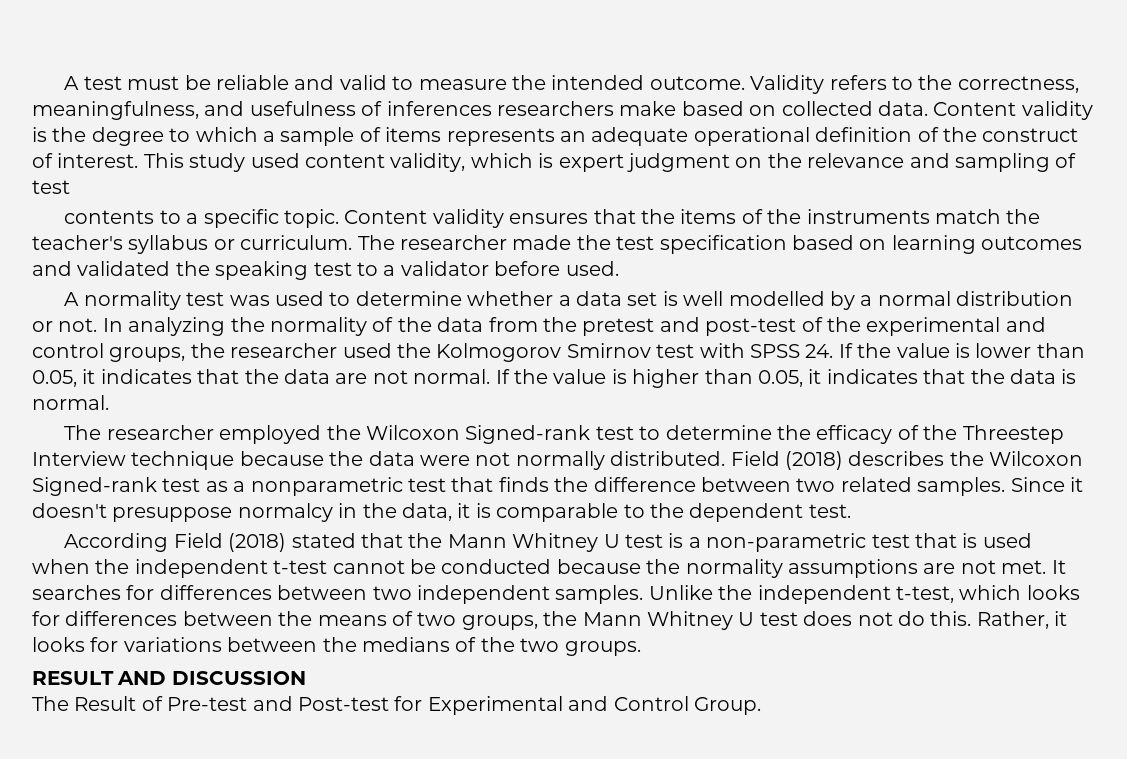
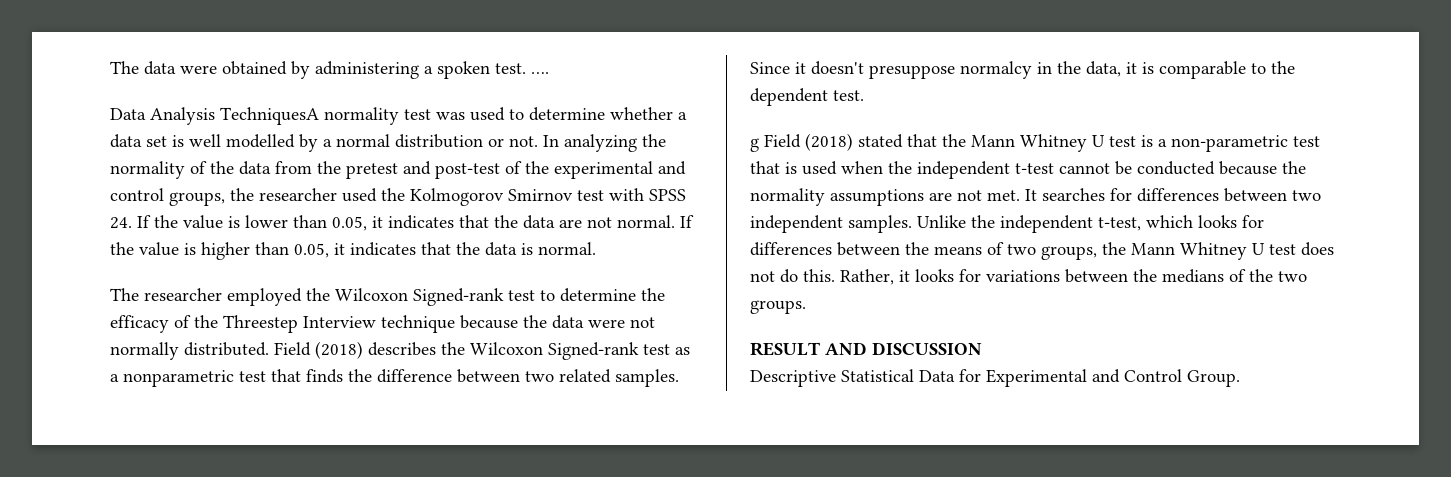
- A test must be reliable and valid to measure the intended outcome. Validity refers to the correctness, meaningfulness, and usefulness of inferences researchers make based on collected data. Content validity is the degree to which a sample of items represents an adequate operational definition of the construct of interest. This study used content validity, which is expert judgment on the relevance and sampling of test
- contents to a specific topic. Content validity ensures that the items of the instruments match the teacher's syllabus or curriculum. The researcher made the test specification based on learning outcomes and validated the speaking test to a validator before used.
- A normality test was used to determine whether a data set is well modelled by a normal distribution or not.
+ The data were obtained by administering a spoken test. ….
+ Data Analysis TechniquesA normality test was used to determine whether a data set is well modelled by a normal distribution or not.
- According Field (2018) stated that the Mann Whitney U test is a non-parametric test that is used when the independent t-test cannot be conducted because the normality assumptions are not met.
+ g Field (2018) stated that the Mann Whitney U test is a non-parametric test that is used when the independent t-test cannot be conducted because the normality assumptions are not met.
- The Result of Pre-test and Post-test for Experimental and Control Group.
+ Descriptive Statistical Data for Experimental and Control Group.

